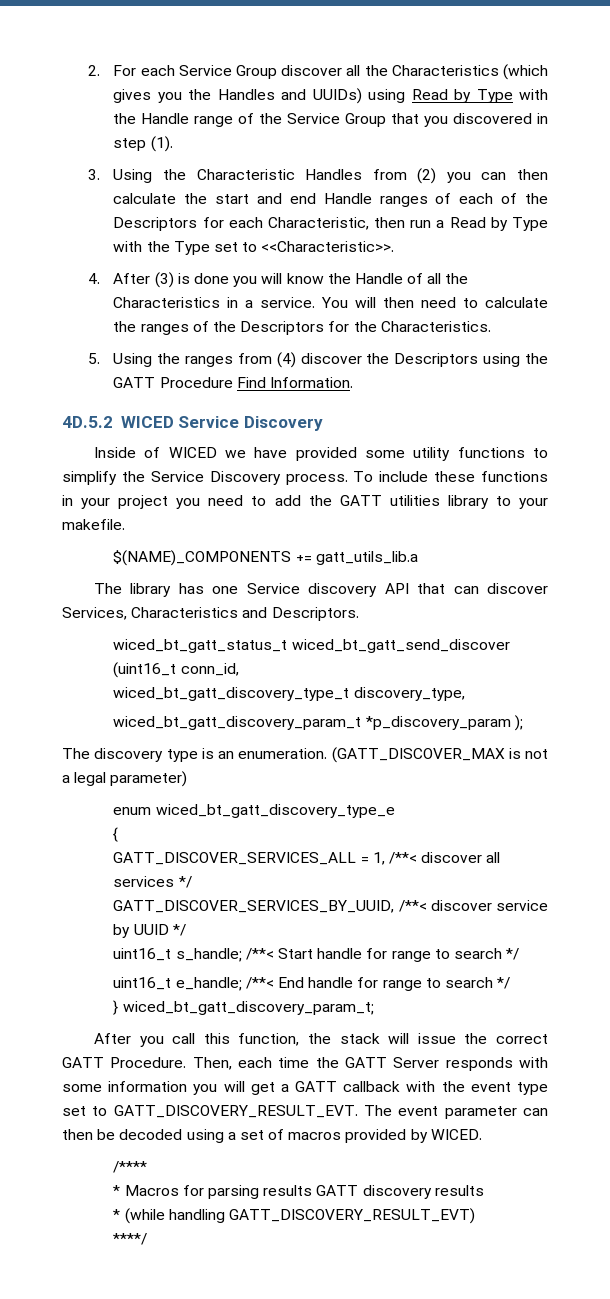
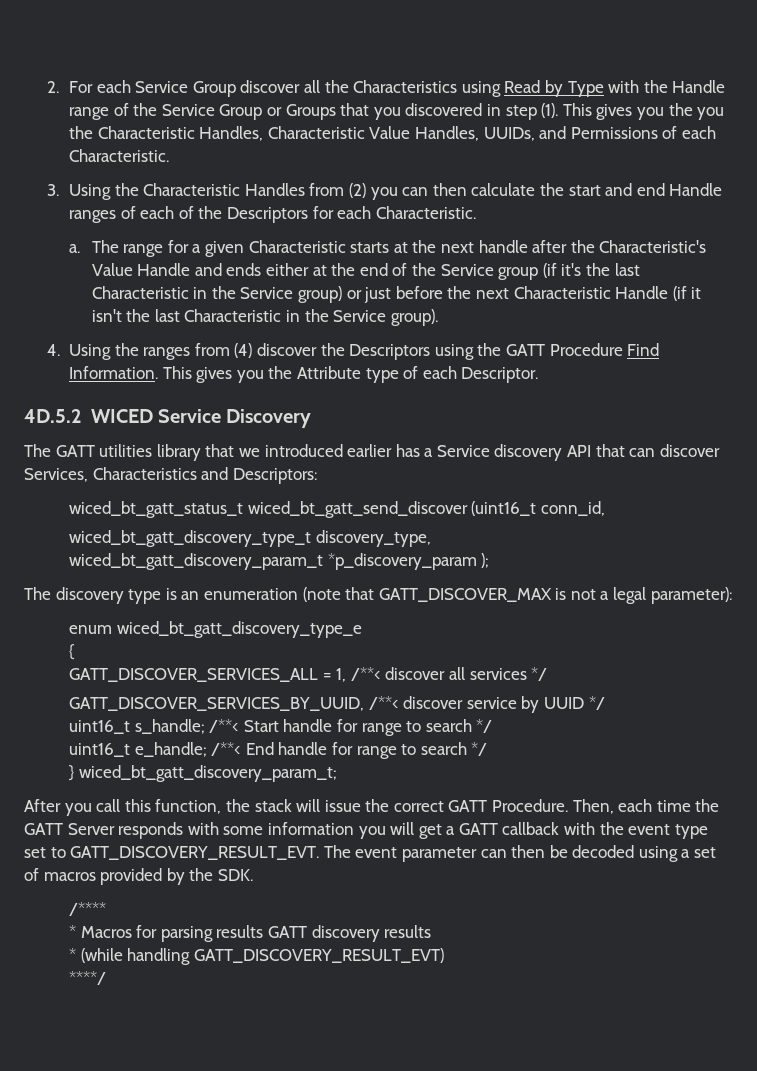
- 2. For each Service Group discover all the Characteristics (which gives you the Handles and UUIDs) using Read by Type with the Handle range of the Service Group that you discovered in step (1).
+ 2. For each Service Group discover all the Characteristics using Read by Type with the Handle range of the Service Group or Groups that you discovered in step (1). This gives you the you the Characteristic Handles, Characteristic Value Handles, UUIDs, and Permissions of each Characteristic.
- 3. Using the Characteristic Handles from (2) you can then calculate the start and end Handle ranges of each of the Descriptors for each Characteristic, then run a Read by Type with the Type set to <<Characteristic>>.
- 4. After (3) is done you will know the Handle of all the Characteristics in a service. You will then need to calculate the ranges of the Descriptors for the Characteristics.
- 5. Using the ranges from (4) discover the Descriptors using the GATT Procedure Find Information.
+ 3. Using the Characteristic Handles from (2) you can then calculate the start and end Handle ranges of each of the Descriptors for each Characteristic.
+ a. The range for a given Characteristic starts at the next handle after the Characteristic's Value Handle and ends either at the end of the Service group (if it's the last Characteristic in the Service group) or just before the next Characteristic Handle (if it isn't the last Characteristic in the Service group).
+ 4. Using the ranges from (4) discover the Descriptors using the GATT Procedure Find Information. This gives you the Attribute type of each Descriptor.
  4D.5.2 WICED Service Discovery
- Inside of WICED we have provided some utility functions to simplify the Service Discovery process. To include these functions in your project you need to add the GATT utilities library to your makefile.
- $(NAME)_COMPONENTS += gatt_utils_lib.a
- The library has one Service discovery API that can discover Services, Characteristics and Descriptors.
+ The GATT utilities library that we introduced earlier has a Service discovery API that can discover Services, Characteristics and Descriptors:
- The discovery type is an enumeration. (GATT_DISCOVER_MAX is not a legal parameter)
+ The discovery type is an enumeration (note that GATT_DISCOVER_MAX is not a legal parameter):
- The event parameter can then be decoded using a set of macros provided by WICED.
+ The event parameter can then be decoded using a set of macros provided by the SDK.

